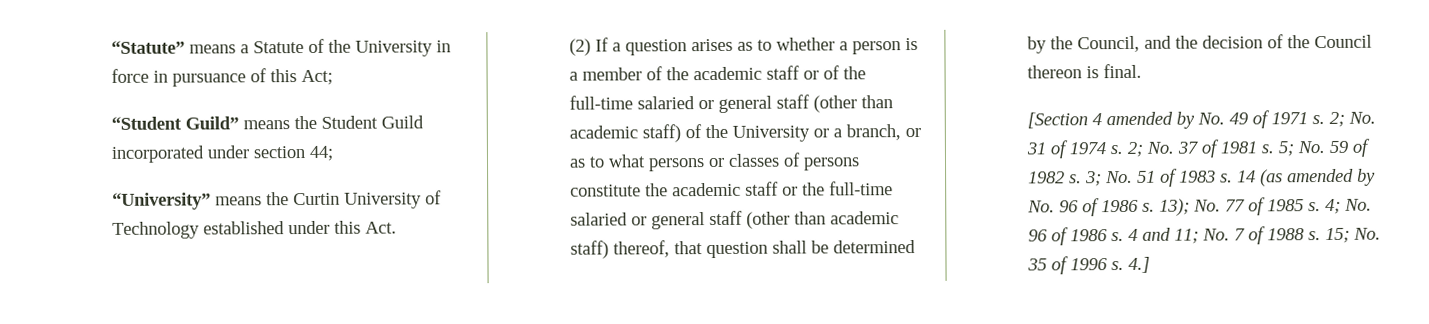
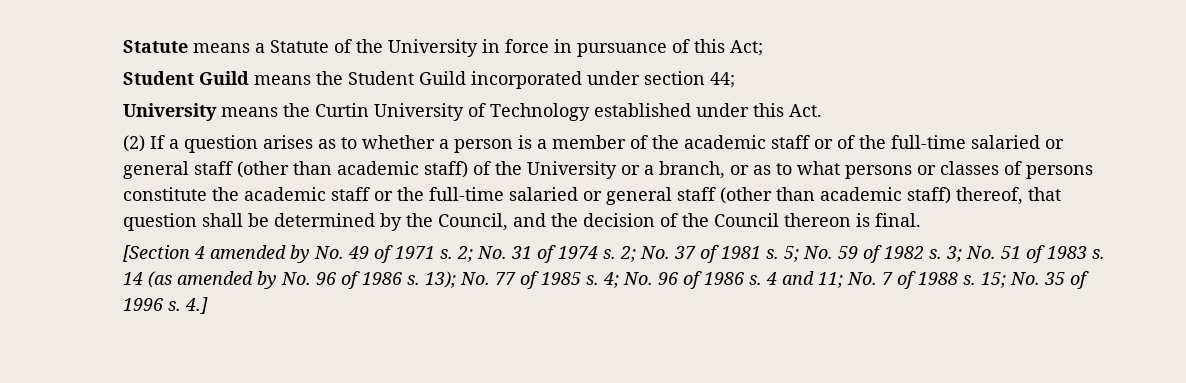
- “Statute” means a Statute of the University in force in pursuance of this Act;
+ Statute means a Statute of the University in force in pursuance of this Act;
- “Student Guild” means the Student Guild incorporated under section 44;
+ Student Guild means the Student Guild incorporated under section 44;
- “University” means the Curtin University of Technology established under this Act.
+ University means the Curtin University of Technology established under this Act.

